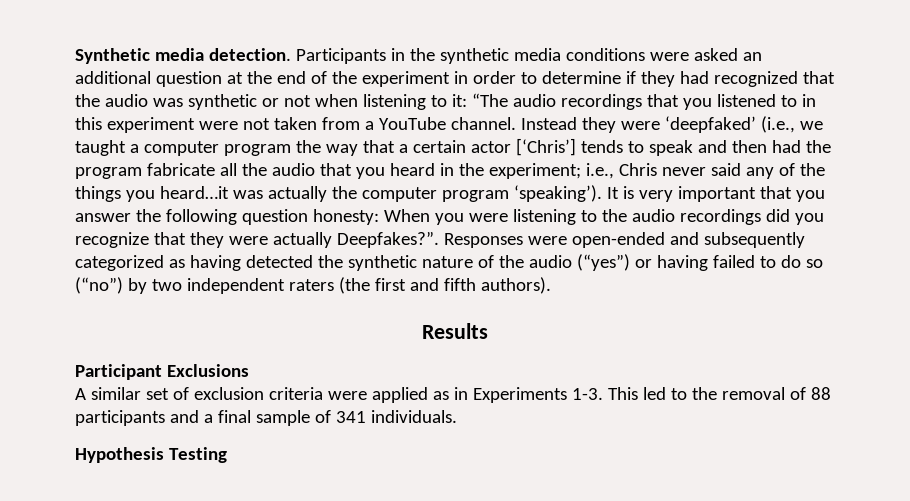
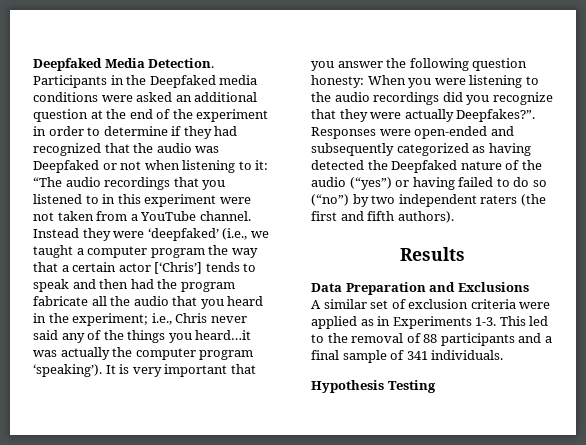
- Synthetic media detection.
+ Deepfaked Media Detection.
- Participants in the synthetic media conditions were asked an additional question at the end of the experiment in order to determine if they had recognized that the audio was synthetic or not when listening to it: “The audio recordings that you listened to in this experiment were not taken from a YouTube channel.
+ Participants in the Deepfaked media conditions were asked an additional question at the end of the experiment in order to determine if they had recognized that the audio was Deepfaked or not when listening to it: “The audio recordings that you listened to in this experiment were not taken from a YouTube channel.
- Responses were open-ended and subsequently categorized as having detected the synthetic nature of the audio (“yes”) or having failed to do so (“no”) by two independent raters (the first and fifth authors).
+ Responses were open-ended and subsequently categorized as having detected the Deepfaked nature of the audio (“yes”) or having failed to do so (“no”) by two independent raters (the first and fifth authors).
- Participant Exclusions
+ Data Preparation and Exclusions

